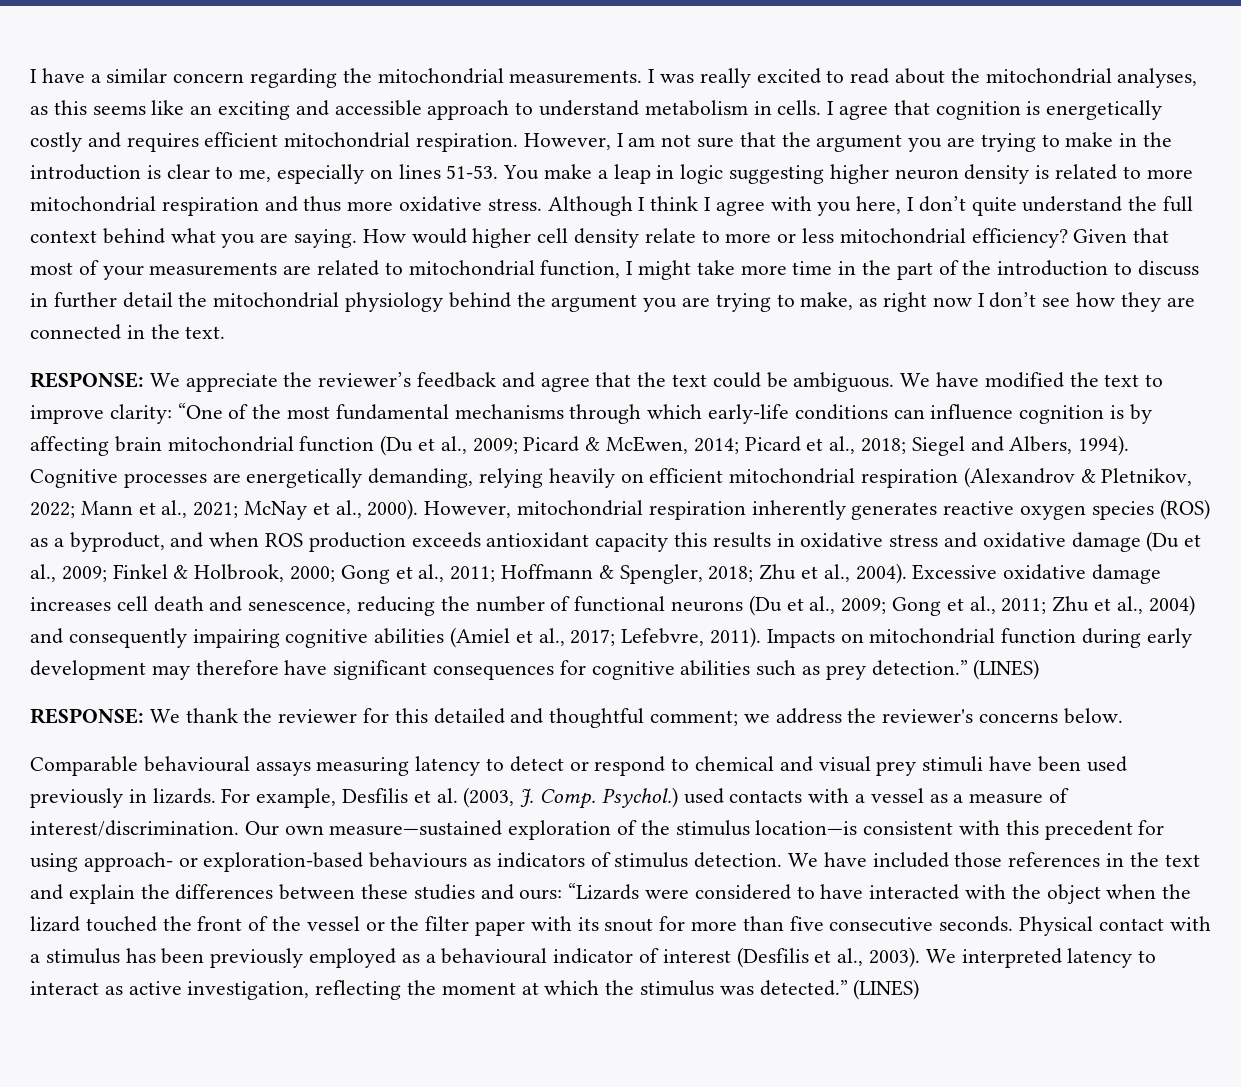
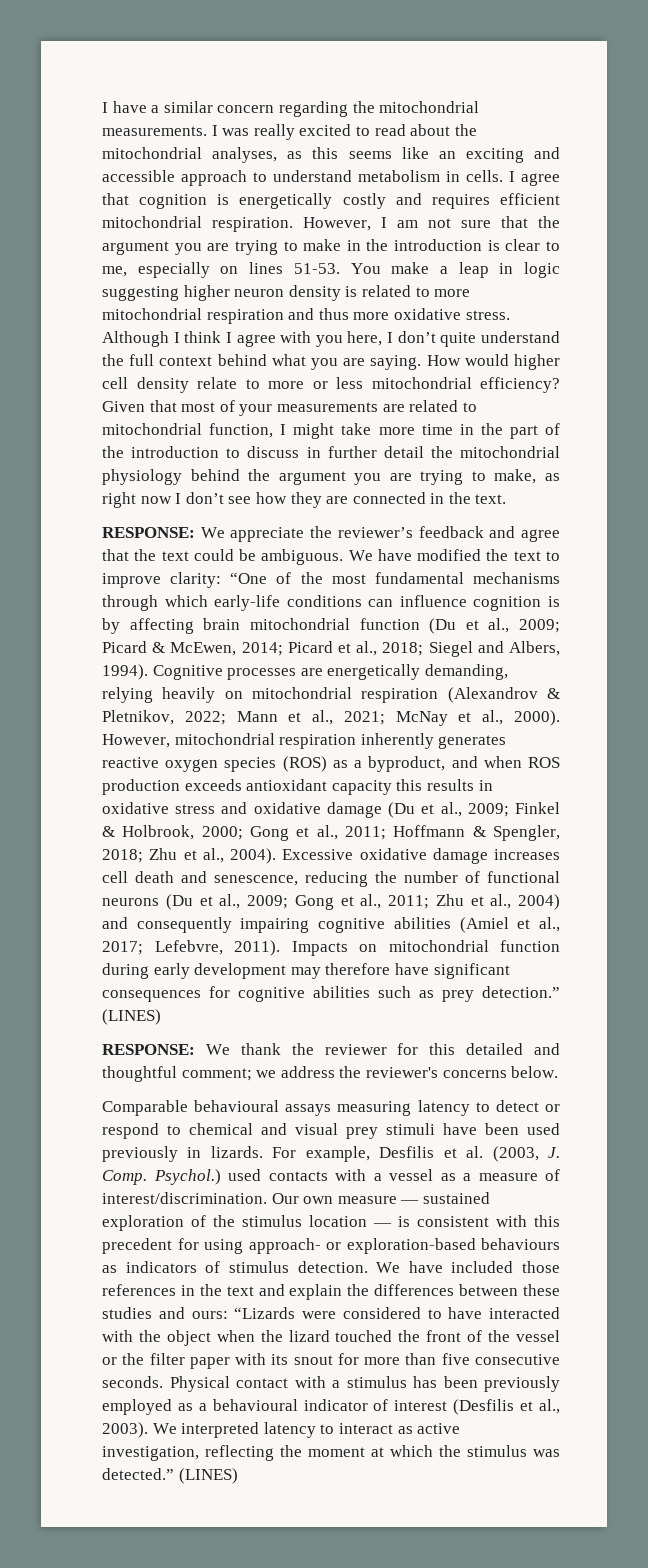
- Cognitive processes are energetically demanding, relying heavily on efficient mitochondrial respiration (Alexandrov & Pletnikov, 2022; Mann et al., 2021; McNay et al., 2000).
+ Cognitive processes are energetically demanding, relying heavily on mitochondrial respiration (Alexandrov & Pletnikov, 2022; Mann et al., 2021; McNay et al., 2000).
- Our own measure—sustained exploration of the stimulus location—is consistent with this precedent for using approach- or exploration-based behaviours as indicators of stimulus detection.
+ Our own measure — sustained exploration of the stimulus location — is consistent with this precedent for using approach- or exploration-based behaviours as indicators of stimulus detection.

